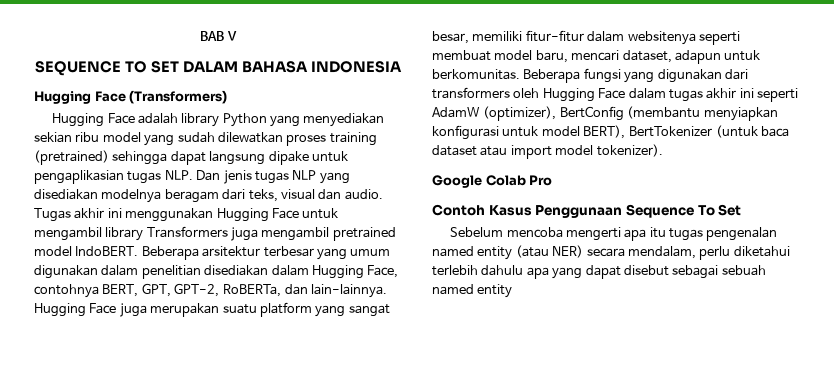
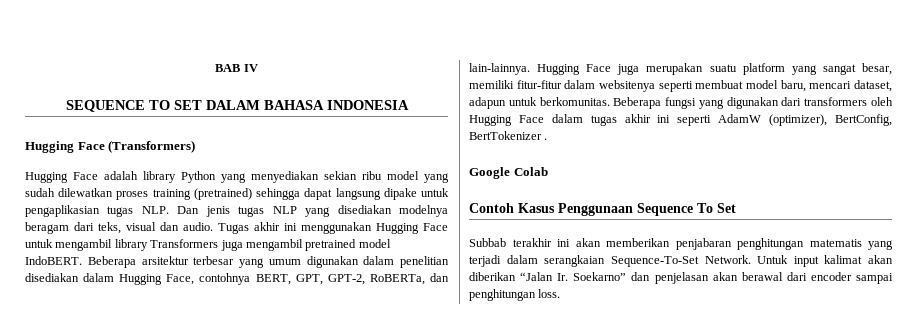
- BAB V
+ BAB IV
- Beberapa fungsi yang digunakan dari transformers oleh Hugging Face dalam tugas akhir ini seperti AdamW (optimizer), BertConfig (membantu menyiapkan konfigurasi untuk model BERT), BertTokenizer (untuk baca dataset atau import model tokenizer).
+ Beberapa fungsi yang digunakan dari transformers oleh Hugging Face dalam tugas akhir ini seperti AdamW (optimizer), BertConfig, BertTokenizer .
- Google Colab Pro
+ Google Colab
- Sebelum mencoba mengerti apa itu tugas pengenalan named entity (atau NER) secara mendalam, perlu diketahui terlebih dahulu apa yang dapat disebut sebagai sebuah named entity
+ Subbab terakhir ini akan memberikan penjabaran penghitungan matematis yang terjadi dalam serangkaian Sequence-To-Set Network. Untuk input kalimat akan diberikan “Jalan Ir. Soekarno” dan penjelasan akan berawal dari encoder sampai penghitungan loss.

